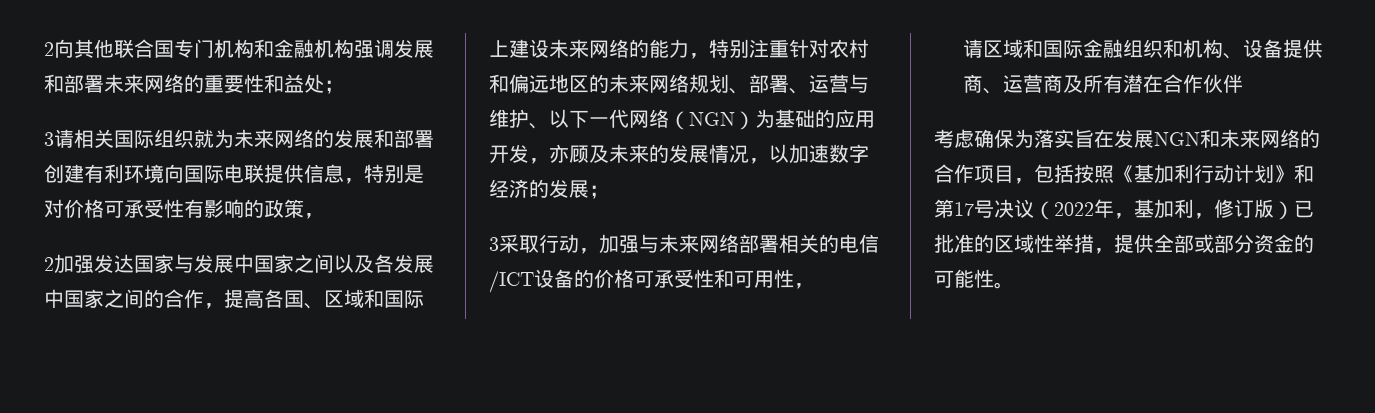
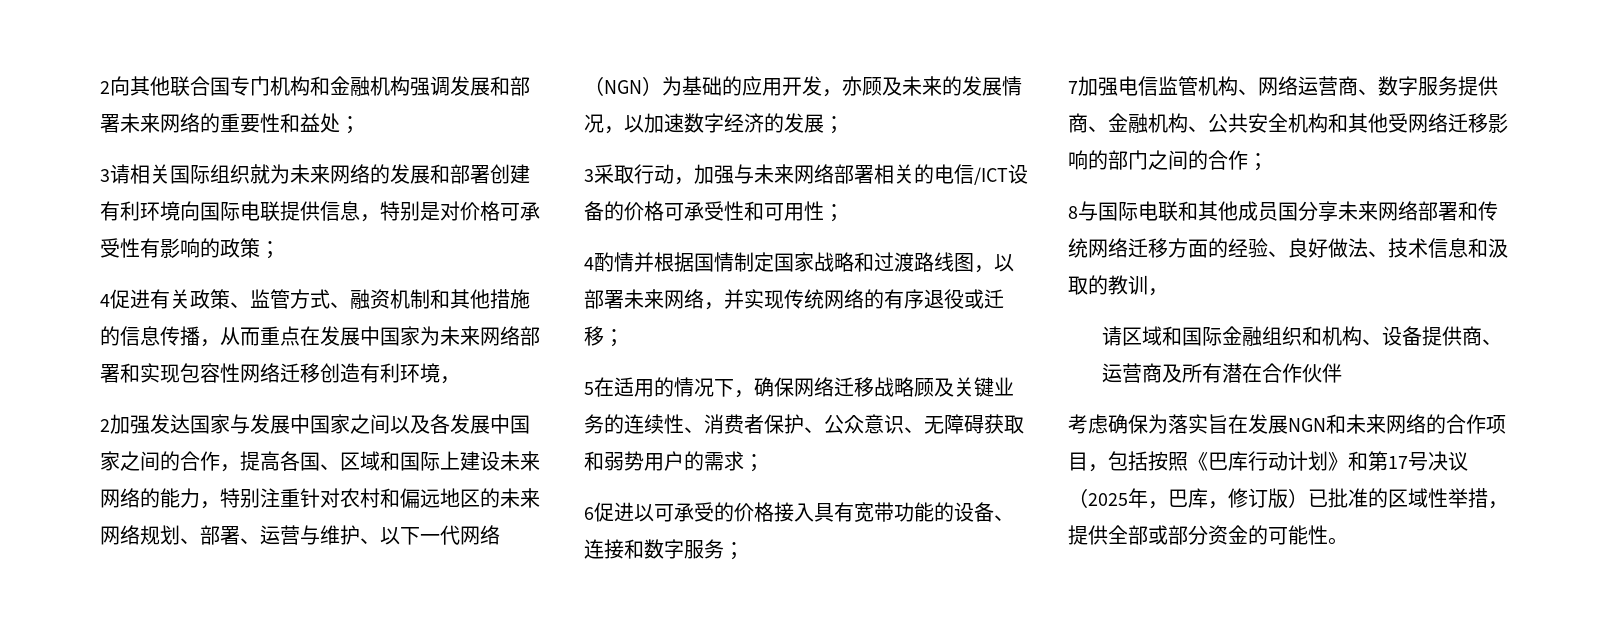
- 3请相关国际组织就为未来网络的发展和部署创建有利环境向国际电联提供信息，特别是对价格可承受性有影响的政策，
+ 3请相关国际组织就为未来网络的发展和部署创建有利环境向国际电联提供信息，特别是对价格可承受性有影响的政策；
+ 4促进有关政策、监管方式、融资机制和其他措施的信息传播，从而重点在发展中国家为未来网络部署和实现包容性网络迁移创造有利环境，
- 3采取行动，加强与未来网络部署相关的电信/ICT设备的价格可承受性和可用性，
+ 3采取行动，加强与未来网络部署相关的电信/ICT设备的价格可承受性和可用性；
+ 4酌情并根据国情制定国家战略和过渡路线图，以部署未来网络，并实现传统网络的有序退役或迁移；
+ 5在适用的情况下，确保网络迁移战略顾及关键业务的连续性、消费者保护、公众意识、无障碍获取和弱势用户的需求；
+ 6促进以可承受的价格接入具有宽带功能的设备、连接和数字服务；
+ 7加强电信监管机构、网络运营商、数字服务提供商、金融机构、公共安全机构和其他受网络迁移影响的部门之间的合作；
+ 8与国际电联和其他成员国分享未来网络部署和传统网络迁移方面的经验、良好做法、技术信息和汲取的教训，
- 考虑确保为落实旨在发展NGN和未来网络的合作项目，包括按照《基加利行动计划》和第17号决议（2022年，基加利，修订版）已批准的区域性举措，提供全部或部分资金的可能性。
+ 考虑确保为落实旨在发展NGN和未来网络的合作项目，包括按照《巴库行动计划》和第17号决议（2025年，巴库，修订版）已批准的区域性举措，提供全部或部分资金的可能性。

